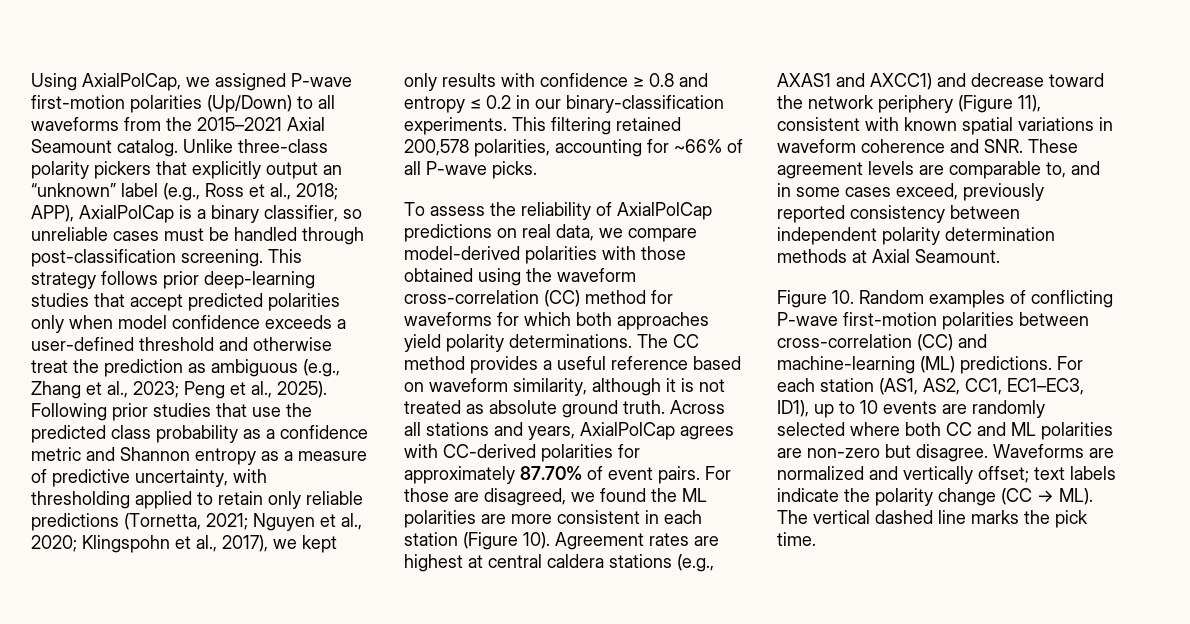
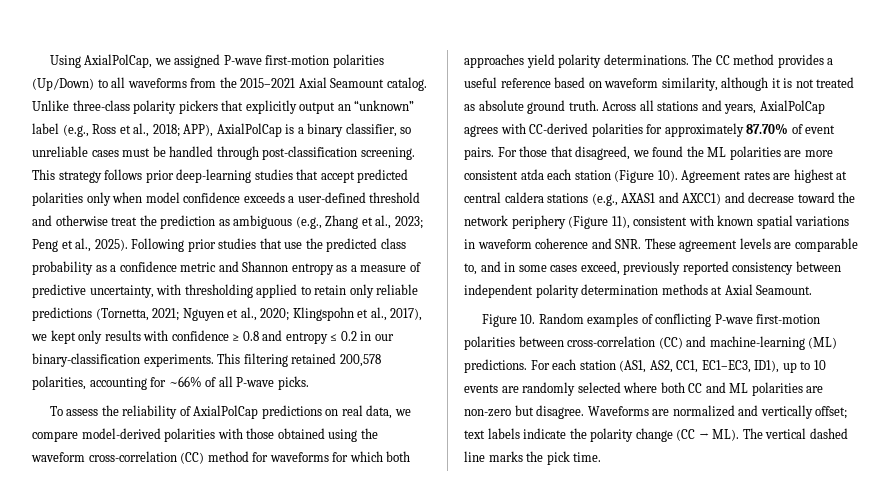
- For those are disagreed, we found the ML polarities are more consistent in each station (Figure 10).
+ For those that disagreed, we found the ML polarities are more consistent atda each station (Figure 10).

